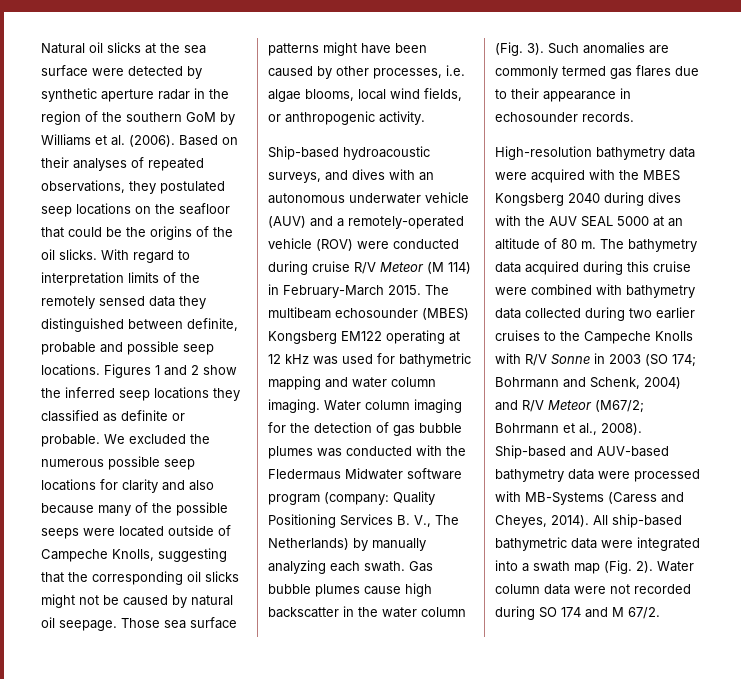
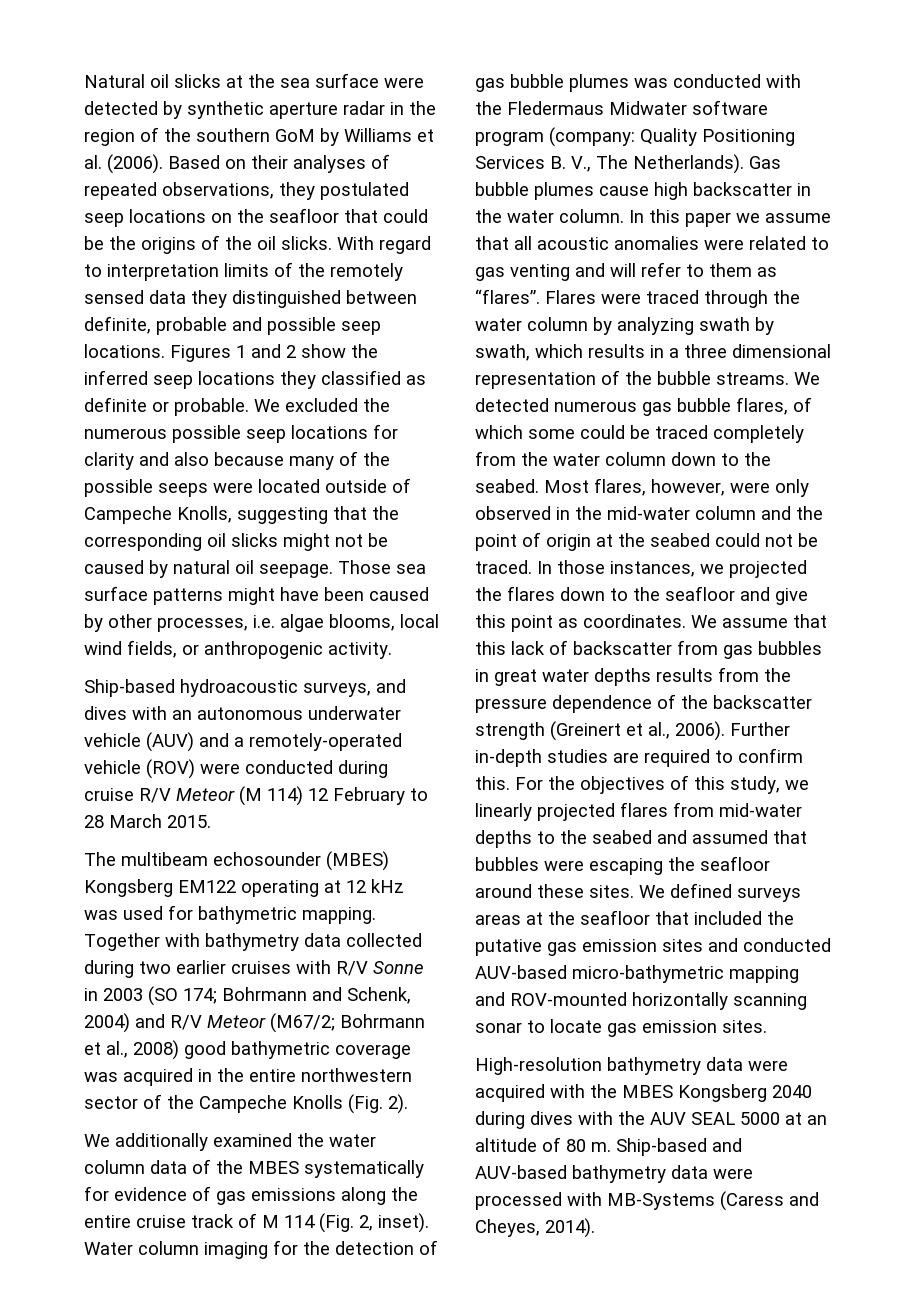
- Ship-based hydroacoustic surveys, and dives with an autonomous underwater vehicle (AUV) and a remotely-operated vehicle (ROV) were conducted during cruise R/V Meteor (M 114) in February-March 2015. The multibeam echosounder (MBES) Kongsberg EM122 operating at 12 kHz was used for bathymetric mapping and water column imaging.
+ Ship-based hydroacoustic surveys, and dives with an autonomous underwater vehicle (AUV) and a remotely-operated vehicle (ROV) were conducted during cruise R/V Meteor (M 114) 12 February to 28 March 2015.
+ The multibeam echosounder (MBES) Kongsberg EM122 operating at 12 kHz was used for bathymetric mapping. Together with bathymetry data collected during two earlier cruises with R/V Sonne in 2003 (SO 174; Bohrmann and Schenk, 2004) and R/V Meteor (M67/2; Bohrmann et al., 2008) good bathymetric coverage was acquired in the entire northwestern sector of the Campeche Knolls (Fig. 2).
+ We additionally examined the water column data of the MBES systematically for evidence of gas emissions along the entire cruise track of M 114 (Fig. 2, inset).
- Water column imaging for the detection of gas bubble plumes was conducted with the Fledermaus Midwater software program (company: Quality Positioning Services B. V., The Netherlands) by manually analyzing each swath.
+ Water column imaging for the detection of gas bubble plumes was conducted with the Fledermaus Midwater software program (company: Quality Positioning Services B. V., The Netherlands).
- Gas bubble plumes cause high backscatter in the water column (Fig. 3). Such anomalies are commonly termed gas flares due to their appearance in echosounder records.
+ Gas bubble plumes cause high backscatter in the water column. In this paper we assume that all acoustic anomalies were related to gas venting and will refer to them as “flares”. Flares were traced through the water column by analyzing swath by swath, which results in a three dimensional representation of the bubble streams. We detected numerous gas bubble flares, of which some could be traced completely from the water column down to the seabed. Most flares, however, were only observed in the mid-water column and the point of origin at the seabed could not be traced. In those instances, we projected the flares down to the seafloor and give this point as coordinates. We assume that this lack of backscatter from gas bubbles in great water depths results from the pressure dependence of the backscatter strength (Greinert et al., 2006). Further in-depth studies are required to confirm this. For the objectives of this study, we linearly projected flares from mid-water depths to the seabed and assumed that bubbles were escaping the seafloor around these sites. We defined surveys areas at the seafloor that included the putative gas emission sites and conducted AUV-based micro-bathymetric mapping and ROV-mounted horizontally scanning sonar to locate gas emission sites.
- The bathymetry data acquired during this cruise were combined with bathymetry data collected during two earlier cruises to the Campeche Knolls with R/V Sonne in 2003 (SO 174; Bohrmann and Schenk, 2004) and R/V Meteor (M67/2; Bohrmann et al., 2008).
- All ship-based bathymetric data were integrated into a swath map (Fig. 2). Water column data were not recorded during SO 174 and M 67/2.

